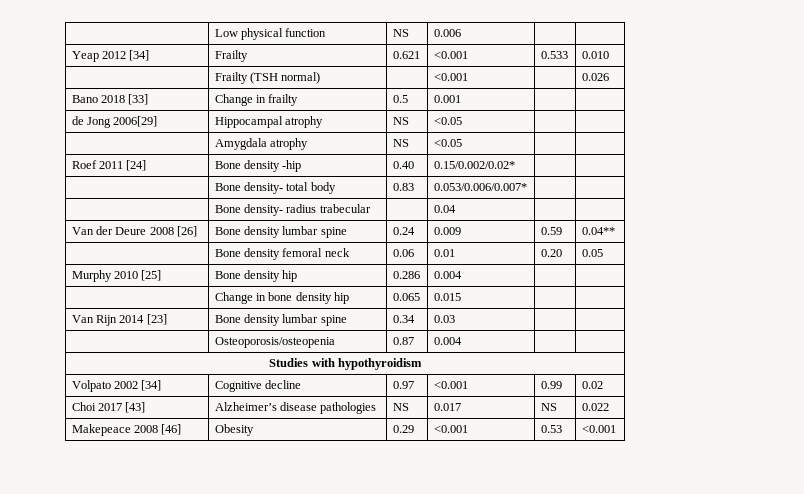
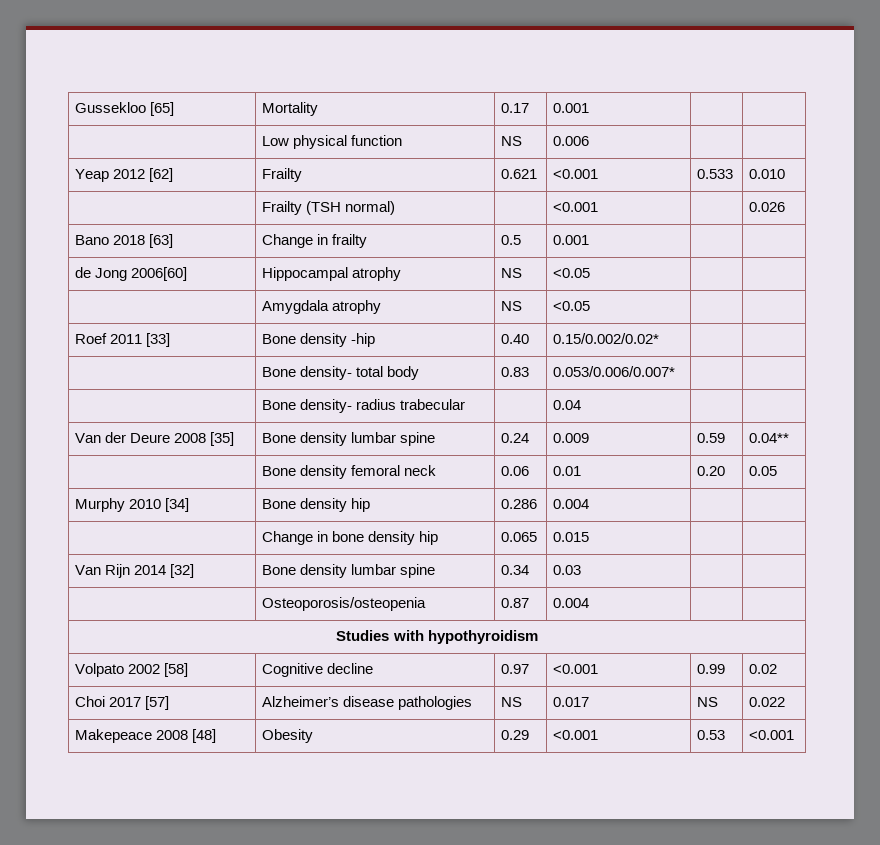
+ Gussekloo [65] | Mortality | 0.17 | 0.001 | |
- Yeap 2012 [34] | Frailty | 0.621 | <0.001 | 0.533 | 0.010
+ Yeap 2012 [62] | Frailty | 0.621 | <0.001 | 0.533 | 0.010
- Bano 2018 [33] | Change in frailty | 0.5 | 0.001 | |
+ Bano 2018 [63] | Change in frailty | 0.5 | 0.001 | |
- de Jong 2006[29] | Hippocampal atrophy | NS | <0.05 | |
+ de Jong 2006[60] | Hippocampal atrophy | NS | <0.05 | |
- Roef 2011 [24] | Bone density -hip | 0.40 | 0.15/0.002/0.02* | |
+ Roef 2011 [33] | Bone density -hip | 0.40 | 0.15/0.002/0.02* | |
- Van der Deure 2008 [26] | Bone density lumbar spine | 0.24 | 0.009 | 0.59 | 0.04**
+ Van der Deure 2008 [35] | Bone density lumbar spine | 0.24 | 0.009 | 0.59 | 0.04**
- Murphy 2010 [25] | Bone density hip | 0.286 | 0.004 | |
+ Murphy 2010 [34] | Bone density hip | 0.286 | 0.004 | |
- Van Rijn 2014 [23] | Bone density lumbar spine | 0.34 | 0.03 | |
+ Van Rijn 2014 [32] | Bone density lumbar spine | 0.34 | 0.03 | |
- Volpato 2002 [34] | Cognitive decline | 0.97 | <0.001 | 0.99 | 0.02
+ Volpato 2002 [58] | Cognitive decline | 0.97 | <0.001 | 0.99 | 0.02
- Choi 2017 [43] | Alzheimer’s disease pathologies | NS | 0.017 | NS | 0.022
+ Choi 2017 [57] | Alzheimer’s disease pathologies | NS | 0.017 | NS | 0.022
- Makepeace 2008 [46] | Obesity | 0.29 | <0.001 | 0.53 | <0.001
+ Makepeace 2008 [48] | Obesity | 0.29 | <0.001 | 0.53 | <0.001

